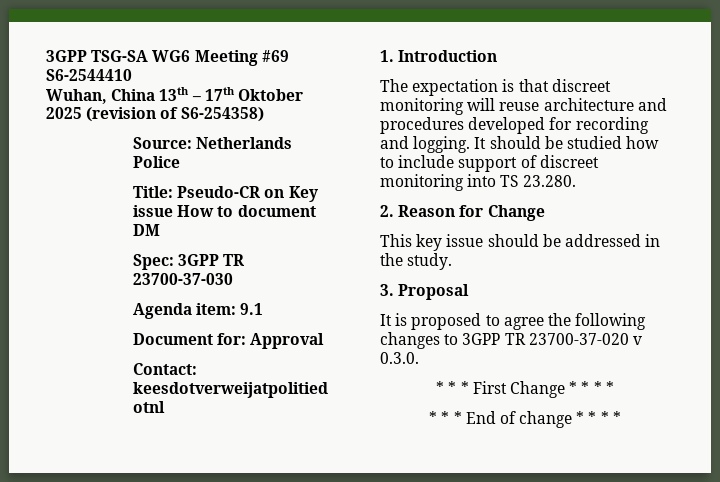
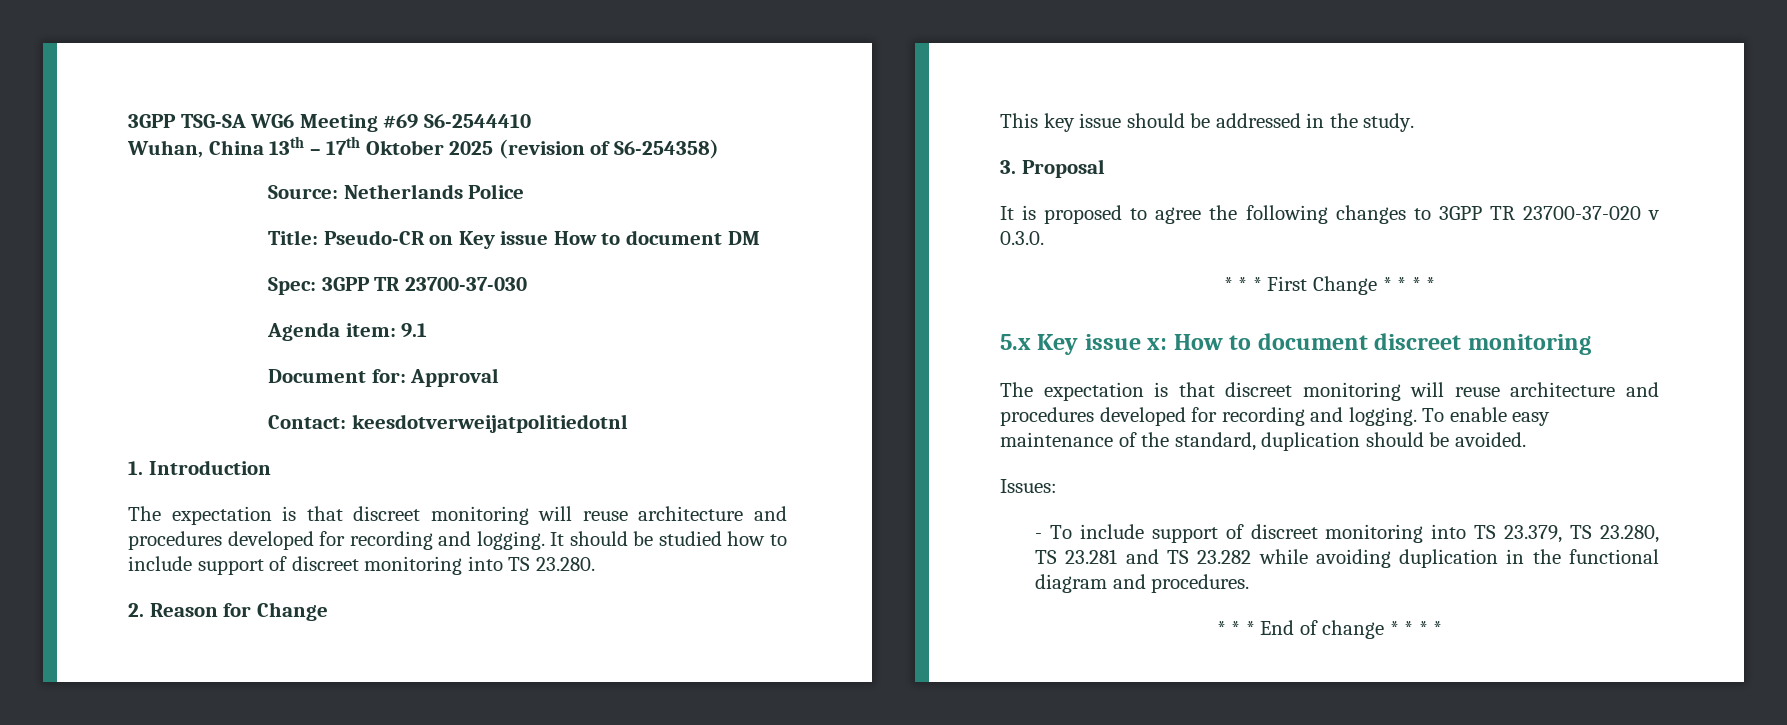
+ 5.x Key issue x: How to document discreet monitoring
+ The expectation is that discreet monitoring will reuse architecture and procedures developed for recording and logging. To enable easy maintenance of the standard, duplication should be avoided.
+ Issues:
+ - To include support of discreet monitoring into TS 23.379, TS 23.280, TS 23.281 and TS 23.282 while avoiding duplication in the functional diagram and procedures.

